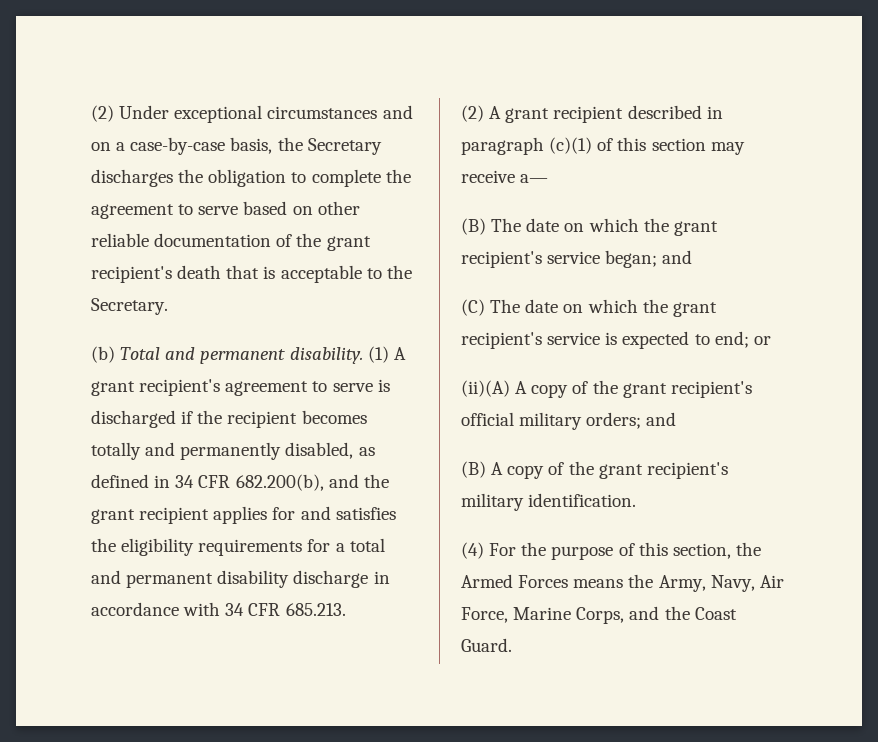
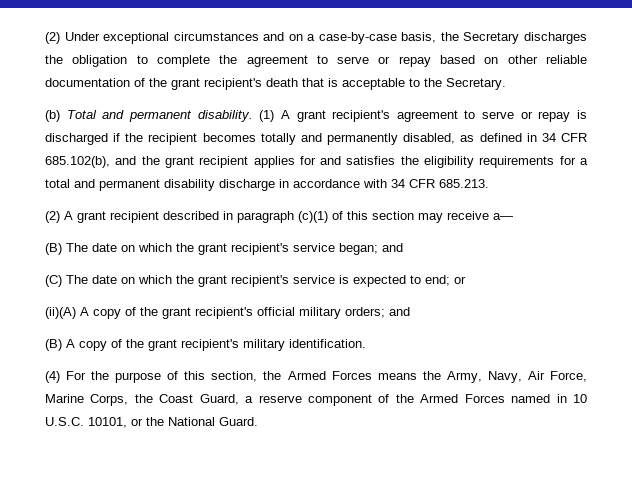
- (2) Under exceptional circumstances and on a case-by-case basis, the Secretary discharges the obligation to complete the agreement to serve based on other reliable documentation of the grant recipient's death that is acceptable to the Secretary.
+ (2) Under exceptional circumstances and on a case-by-case basis, the Secretary discharges the obligation to complete the agreement to serve or repay based on other reliable documentation of the grant recipient's death that is acceptable to the Secretary.
- (1) A grant recipient's agreement to serve is discharged if the recipient becomes totally and permanently disabled, as defined in 34 CFR 682.200(b), and the grant recipient applies for and satisfies the eligibility requirements for a total and permanent disability discharge in accordance with 34 CFR 685.213.
+ (1) A grant recipient's agreement to serve or repay is discharged if the recipient becomes totally and permanently disabled, as defined in 34 CFR 685.102(b), and the grant recipient applies for and satisfies the eligibility requirements for a total and permanent disability discharge in accordance with 34 CFR 685.213.
- (4) For the purpose of this section, the Armed Forces means the Army, Navy, Air Force, Marine Corps, and the Coast Guard.
+ (4) For the purpose of this section, the Armed Forces means the Army, Navy, Air Force, Marine Corps, the Coast Guard, a reserve component of the Armed Forces named in 10 U.S.C. 10101, or the National Guard.

